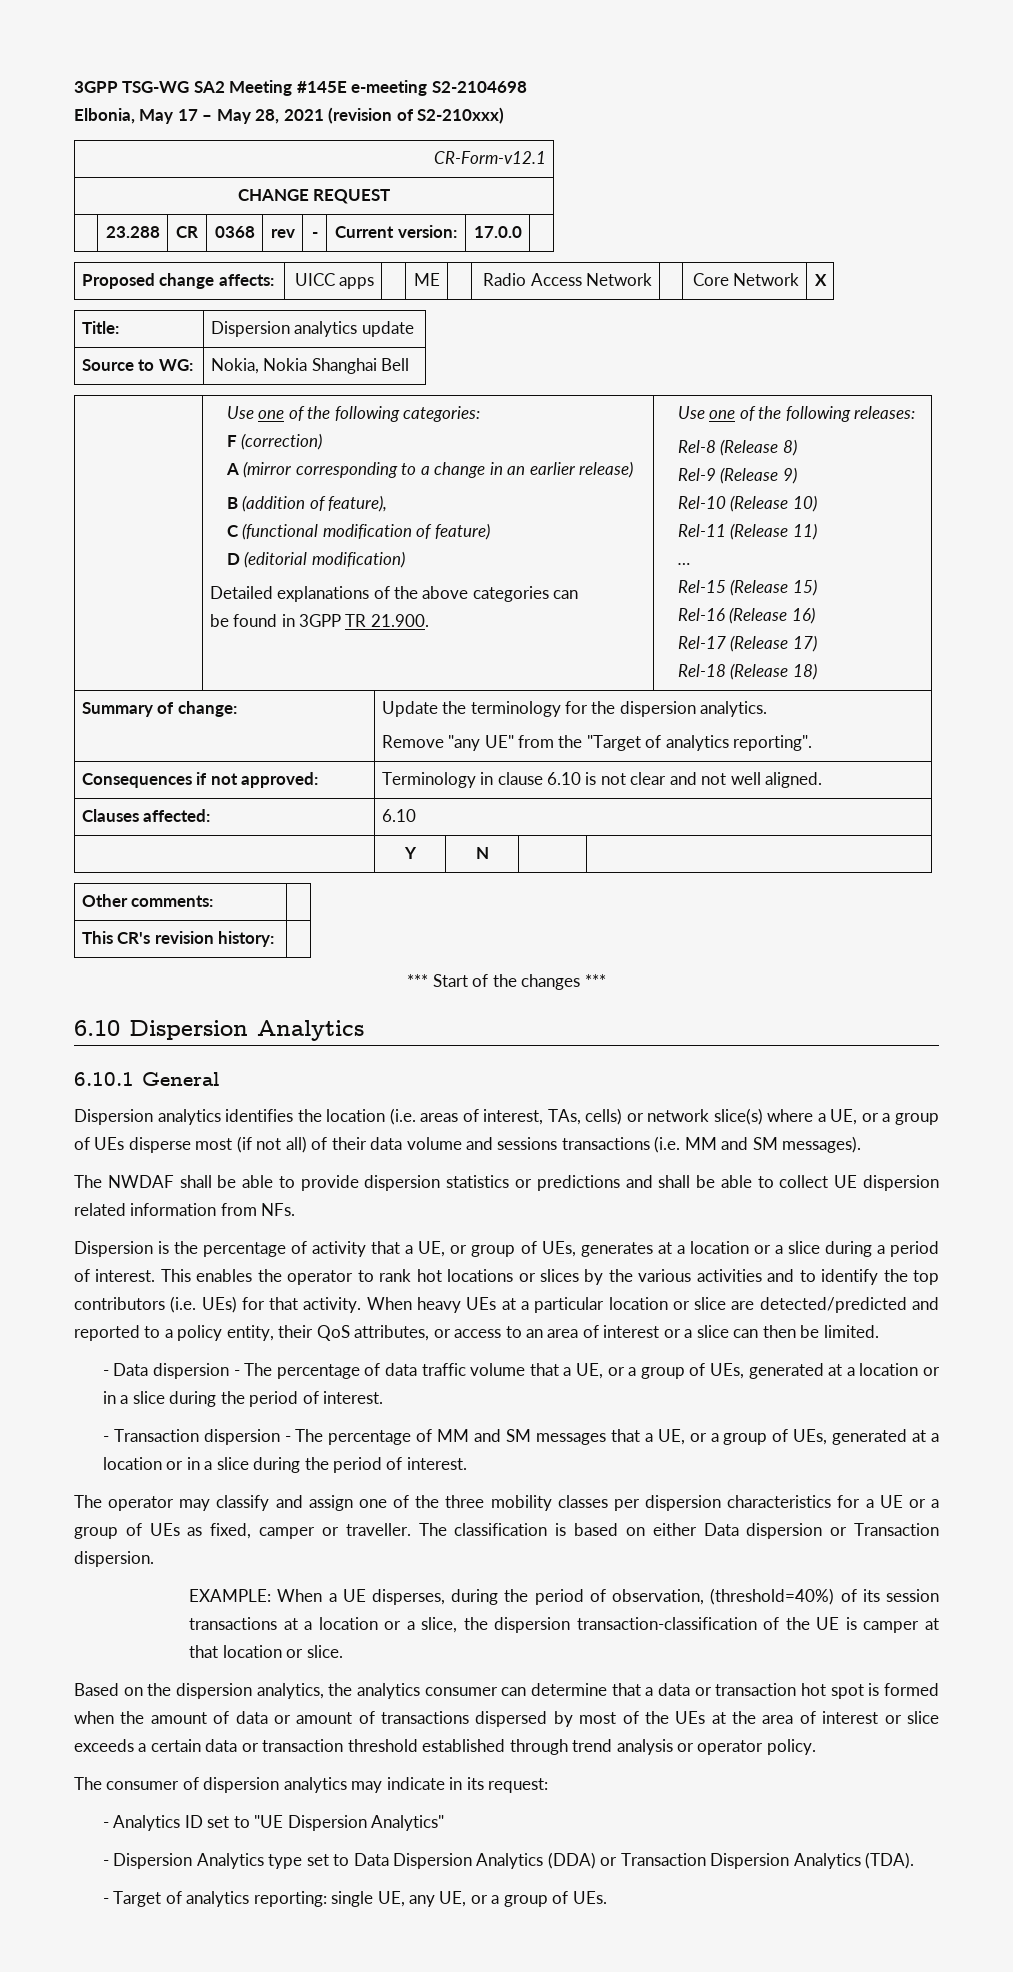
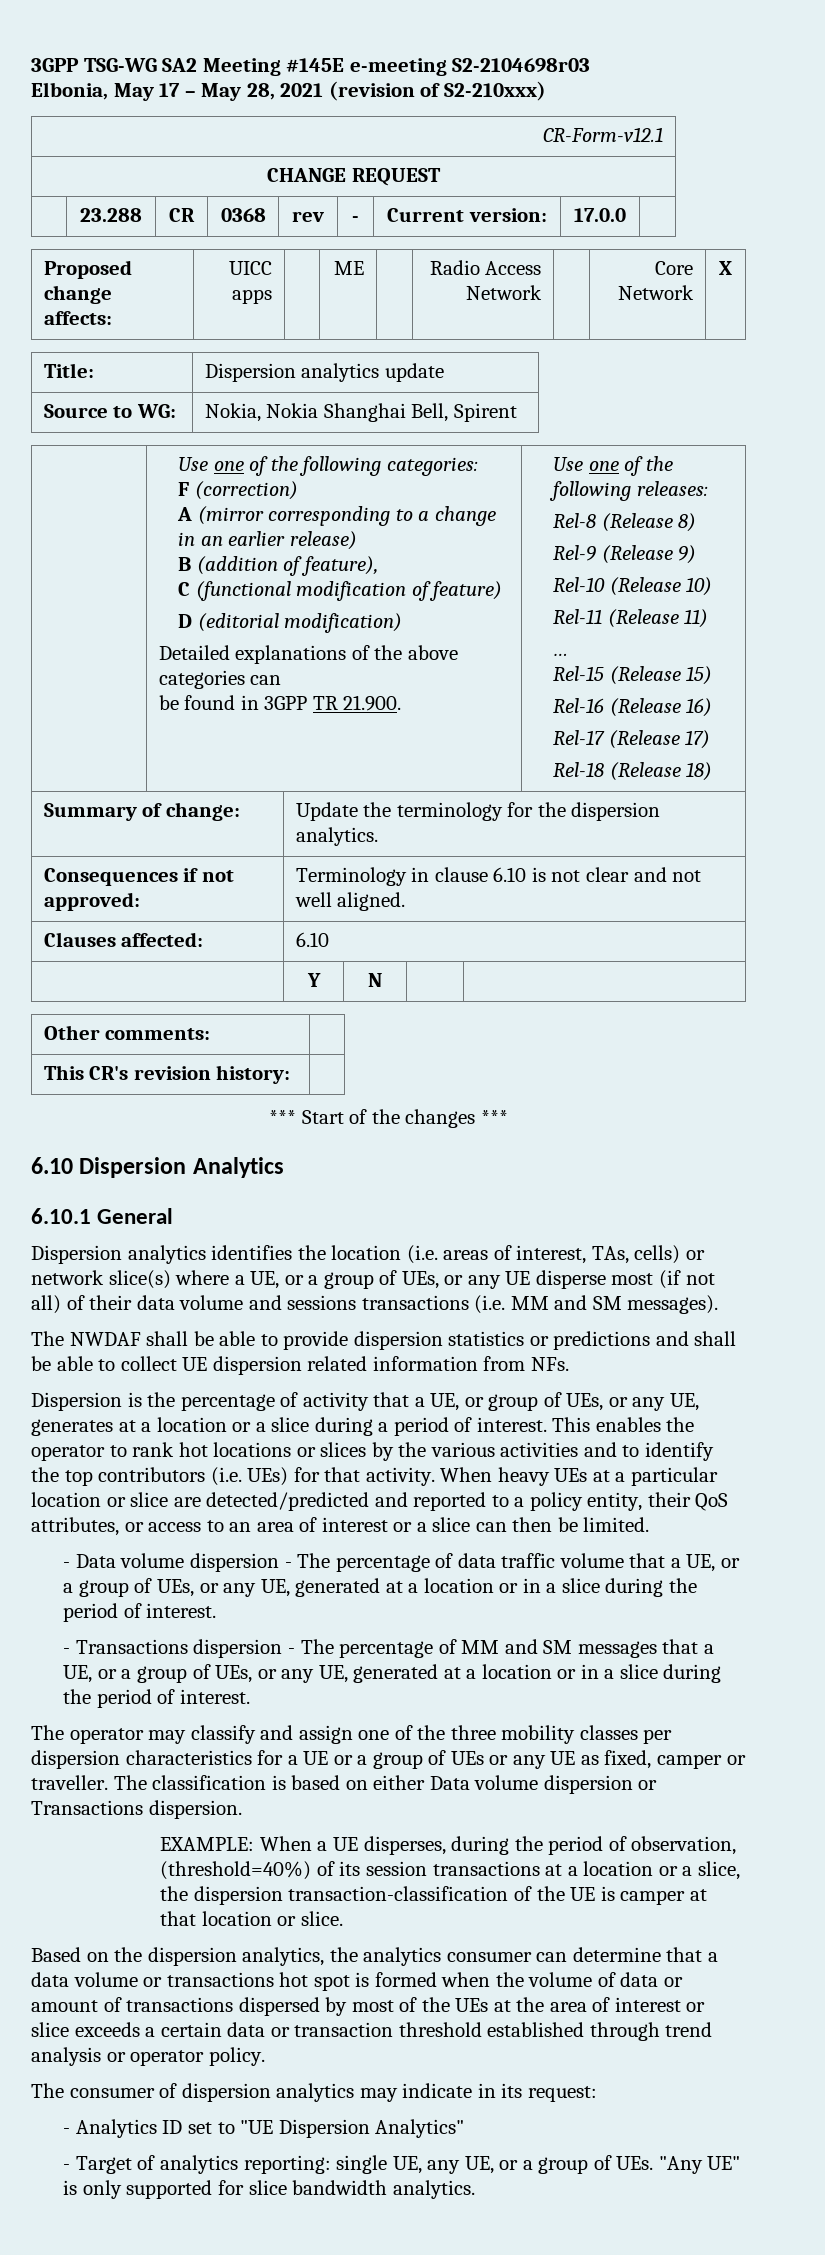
- 3GPP TSG-WG SA2 Meeting #145E e-meeting S2-2104698
+ 3GPP TSG-WG SA2 Meeting #145E e-meeting S2-2104698r03
- Source to WG: | Nokia, Nokia Shanghai Bell
+ Source to WG: | Nokia, Nokia Shanghai Bell, Spirent
  Summary of change: | Update the terminology for the dispersion analytics.
- Remove "any UE" from the "Target of analytics reporting".
- Dispersion analytics identifies the location (i.e. areas of interest, TAs, cells) or network slice(s) where a UE, or a group of UEs disperse most (if not all) of their data volume and sessions transactions (i.e. MM and SM messages).
+ Dispersion analytics identifies the location (i.e. areas of interest, TAs, cells) or network slice(s) where a UE, or a group of UEs, or any UE disperse most (if not all) of their data volume and sessions transactions (i.e. MM and SM messages).
- Dispersion is the percentage of activity that a UE, or group of UEs, generates at a location or a slice during a period of interest.
+ Dispersion is the percentage of activity that a UE, or group of UEs, or any UE, generates at a location or a slice during a period of interest.
- - Data dispersion - The percentage of data traffic volume that a UE, or a group of UEs, generated at a location or in a slice during the period of interest.
+ - Data volume dispersion - The percentage of data traffic volume that a UE, or a group of UEs, or any UE, generated at a location or in a slice during the period of interest.
- - Transaction dispersion - The percentage of MM and SM messages that a UE, or a group of UEs, generated at a location or in a slice during the period of interest.
+ - Transactions dispersion - The percentage of MM and SM messages that a UE, or a group of UEs, or any UE, generated at a location or in a slice during the period of interest.
- The operator may classify and assign one of the three mobility classes per dispersion characteristics for a UE or a group of UEs as fixed, camper or traveller.
+ The operator may classify and assign one of the three mobility classes per dispersion characteristics for a UE or a group of UEs or any UE as fixed, camper or traveller.
- The classification is based on either Data dispersion or Transaction dispersion.
+ The classification is based on either Data volume dispersion or Transactions dispersion.
- Based on the dispersion analytics, the analytics consumer can determine that a data or transaction hot spot is formed when the amount of data or amount of transactions dispersed by most of the UEs at the area of interest or slice exceeds a certain data or transaction threshold established through trend analysis or operator policy.
+ Based on the dispersion analytics, the analytics consumer can determine that a data volume or transactions hot spot is formed when the volume of data or amount of transactions dispersed by most of the UEs at the area of interest or slice exceeds a certain data or transaction threshold established through trend analysis or operator policy.
- - Dispersion Analytics type set to Data Dispersion Analytics (DDA) or Transaction Dispersion Analytics (TDA).
- - Target of analytics reporting: single UE, any UE, or a group of UEs.
+ - Target of analytics reporting: single UE, any UE, or a group of UEs. "Any UE" is only supported for slice bandwidth analytics.

